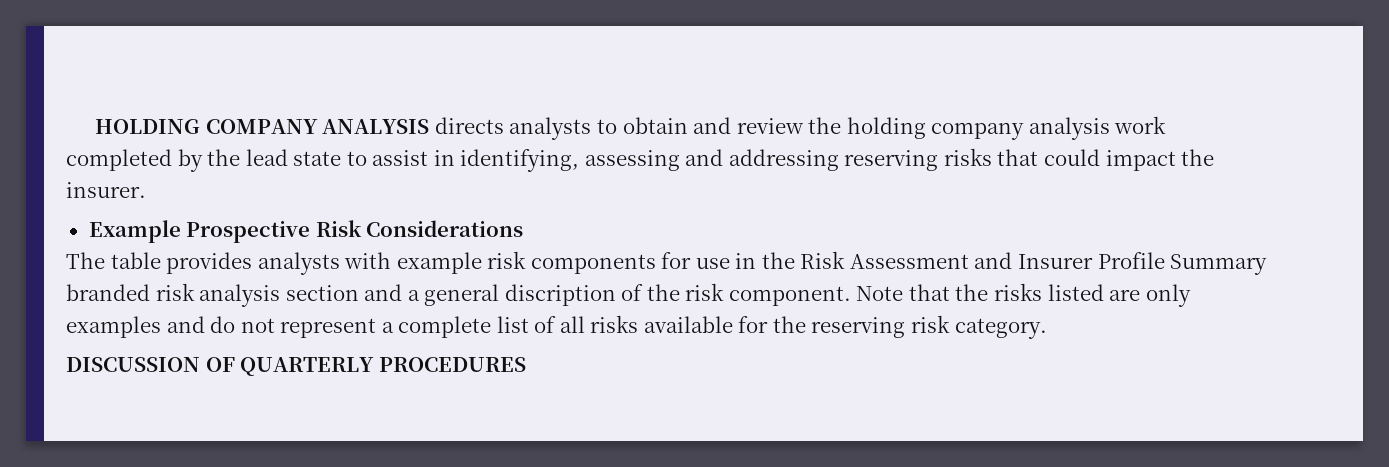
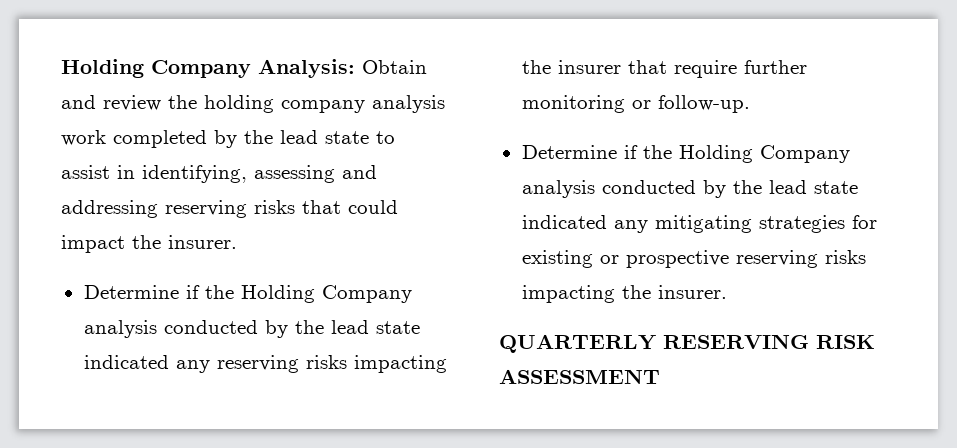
- HOLDING COMPANY ANALYSIS directs analysts to obtain and review the holding company analysis work completed by the lead state to assist in identifying, assessing and addressing reserving risks that could impact the insurer.
+ Holding Company Analysis: Obtain and review the holding company analysis work completed by the lead state to assist in identifying, assessing and addressing reserving risks that could impact the insurer.
- Example Prospective Risk Considerations
- The table provides analysts with example risk components for use in the Risk Assessment and Insurer Profile Summary branded risk analysis section and a general discription of the risk component. Note that the risks listed are only examples and do not represent a complete list of all risks available for the reserving risk category.
- DISCUSSION OF QUARTERLY PROCEDURES
+ Determine if the Holding Company analysis conducted by the lead state indicated any reserving risks impacting the insurer that require further monitoring or follow-up.
+ Determine if the Holding Company analysis conducted by the lead state indicated any mitigating strategies for existing or prospective reserving risks impacting the insurer.
+ QUARTERLY RESERVING RISK ASSESSMENT

